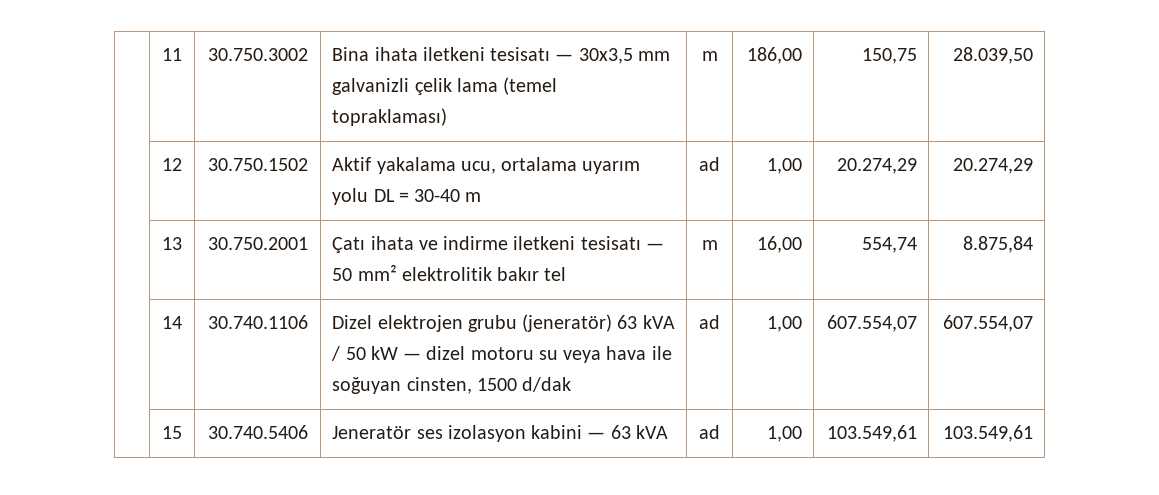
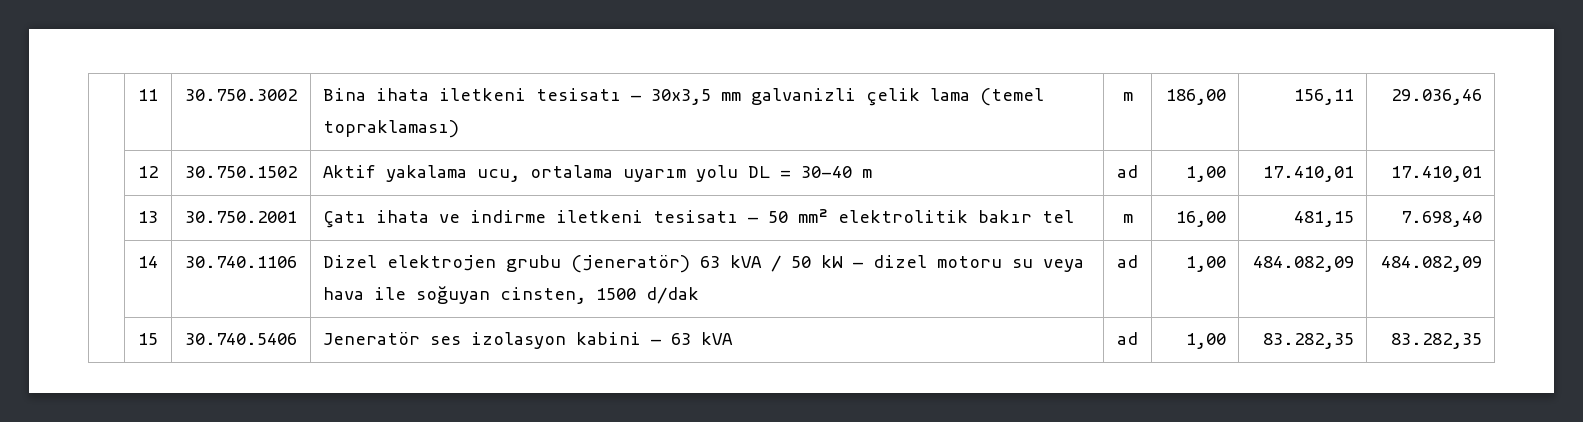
- | 11 | 30.750.3002 | Bina ihata iletkeni tesisatı — 30x3,5 mm galvanizli çelik lama (temel topraklaması) | m | 186,00 | 150,75 | 28.039,50
+ | 11 | 30.750.3002 | Bina ihata iletkeni tesisatı — 30x3,5 mm galvanizli çelik lama (temel topraklaması) | m | 186,00 | 156,11 | 29.036,46
- | 12 | 30.750.1502 | Aktif yakalama ucu, ortalama uyarım yolu DL = 30-40 m | ad | 1,00 | 20.274,29 | 20.274,29
+ | 12 | 30.750.1502 | Aktif yakalama ucu, ortalama uyarım yolu DL = 30-40 m | ad | 1,00 | 17.410,01 | 17.410,01
- | 13 | 30.750.2001 | Çatı ihata ve indirme iletkeni tesisatı — 50 mm² elektrolitik bakır tel | m | 16,00 | 554,74 | 8.875,84
+ | 13 | 30.750.2001 | Çatı ihata ve indirme iletkeni tesisatı — 50 mm² elektrolitik bakır tel | m | 16,00 | 481,15 | 7.698,40
- | 14 | 30.740.1106 | Dizel elektrojen grubu (jeneratör) 63 kVA / 50 kW — dizel motoru su veya hava ile soğuyan cinsten, 1500 d/dak | ad | 1,00 | 607.554,07 | 607.554,07
+ | 14 | 30.740.1106 | Dizel elektrojen grubu (jeneratör) 63 kVA / 50 kW — dizel motoru su veya hava ile soğuyan cinsten, 1500 d/dak | ad | 1,00 | 484.082,09 | 484.082,09
- | 15 | 30.740.5406 | Jeneratör ses izolasyon kabini — 63 kVA | ad | 1,00 | 103.549,61 | 103.549,61
+ | 15 | 30.740.5406 | Jeneratör ses izolasyon kabini — 63 kVA | ad | 1,00 | 83.282,35 | 83.282,35

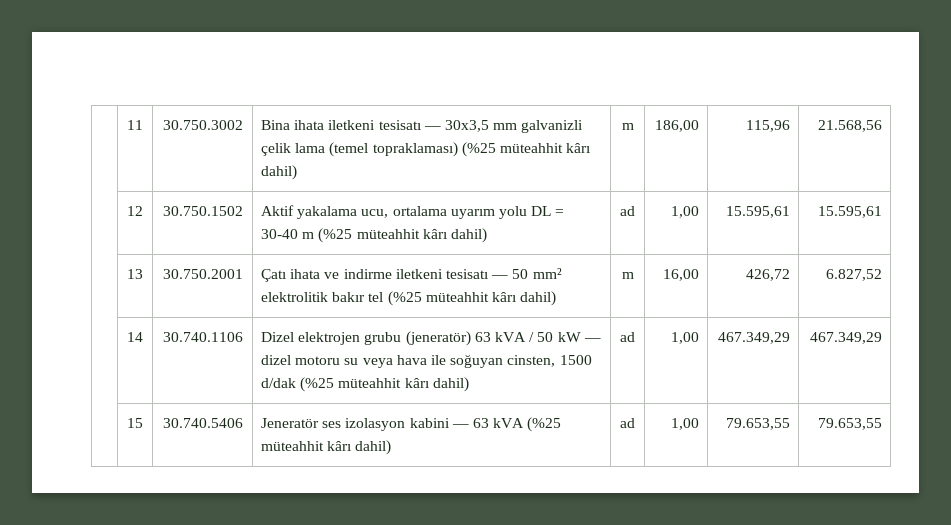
- | 11 | 30.750.3002 | Bina ihata iletkeni tesisatı — 30x3,5 mm galvanizli çelik lama (temel topraklaması) | m | 186,00 | 156,11 | 29.036,46
+ | 11 | 30.750.3002 | Bina ihata iletkeni tesisatı — 30x3,5 mm galvanizli çelik lama (temel topraklaması) (%25 müteahhit kârı dahil) | m | 186,00 | 115,96 | 21.568,56
- | 12 | 30.750.1502 | Aktif yakalama ucu, ortalama uyarım yolu DL = 30-40 m | ad | 1,00 | 17.410,01 | 17.410,01
+ | 12 | 30.750.1502 | Aktif yakalama ucu, ortalama uyarım yolu DL = 30-40 m (%25 müteahhit kârı dahil) | ad | 1,00 | 15.595,61 | 15.595,61
- | 13 | 30.750.2001 | Çatı ihata ve indirme iletkeni tesisatı — 50 mm² elektrolitik bakır tel | m | 16,00 | 481,15 | 7.698,40
+ | 13 | 30.750.2001 | Çatı ihata ve indirme iletkeni tesisatı — 50 mm² elektrolitik bakır tel (%25 müteahhit kârı dahil) | m | 16,00 | 426,72 | 6.827,52
- | 14 | 30.740.1106 | Dizel elektrojen grubu (jeneratör) 63 kVA / 50 kW — dizel motoru su veya hava ile soğuyan cinsten, 1500 d/dak | ad | 1,00 | 484.082,09 | 484.082,09
+ | 14 | 30.740.1106 | Dizel elektrojen grubu (jeneratör) 63 kVA / 50 kW — dizel motoru su veya hava ile soğuyan cinsten, 1500 d/dak (%25 müteahhit kârı dahil) | ad | 1,00 | 467.349,29 | 467.349,29
- | 15 | 30.740.5406 | Jeneratör ses izolasyon kabini — 63 kVA | ad | 1,00 | 83.282,35 | 83.282,35
+ | 15 | 30.740.5406 | Jeneratör ses izolasyon kabini — 63 kVA (%25 müteahhit kârı dahil) | ad | 1,00 | 79.653,55 | 79.653,55

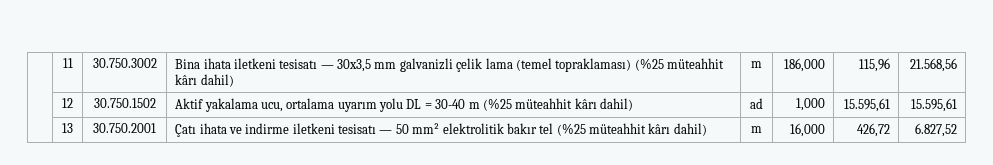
- | 11 | 30.750.3002 | Bina ihata iletkeni tesisatı — 30x3,5 mm galvanizli çelik lama (temel topraklaması) (%25 müteahhit kârı dahil) | m | 186,00 | 115,96 | 21.568,56
+ | 11 | 30.750.3002 | Bina ihata iletkeni tesisatı — 30x3,5 mm galvanizli çelik lama (temel topraklaması) (%25 müteahhit kârı dahil) | m | 186,000 | 115,96 | 21.568,56
- | 12 | 30.750.1502 | Aktif yakalama ucu, ortalama uyarım yolu DL = 30-40 m (%25 müteahhit kârı dahil) | ad | 1,00 | 15.595,61 | 15.595,61
+ | 12 | 30.750.1502 | Aktif yakalama ucu, ortalama uyarım yolu DL = 30-40 m (%25 müteahhit kârı dahil) | ad | 1,000 | 15.595,61 | 15.595,61
- | 13 | 30.750.2001 | Çatı ihata ve indirme iletkeni tesisatı — 50 mm² elektrolitik bakır tel (%25 müteahhit kârı dahil) | m | 16,00 | 426,72 | 6.827,52
+ | 13 | 30.750.2001 | Çatı ihata ve indirme iletkeni tesisatı — 50 mm² elektrolitik bakır tel (%25 müteahhit kârı dahil) | m | 16,000 | 426,72 | 6.827,52
- | 14 | 30.740.1106 | Dizel elektrojen grubu (jeneratör) 63 kVA / 50 kW — dizel motoru su veya hava ile soğuyan cinsten, 1500 d/dak (%25 müteahhit kârı dahil) | ad | 1,00 | 467.349,29 | 467.349,29
- | 15 | 30.740.5406 | Jeneratör ses izolasyon kabini — 63 kVA (%25 müteahhit kârı dahil) | ad | 1,00 | 79.653,55 | 79.653,55

